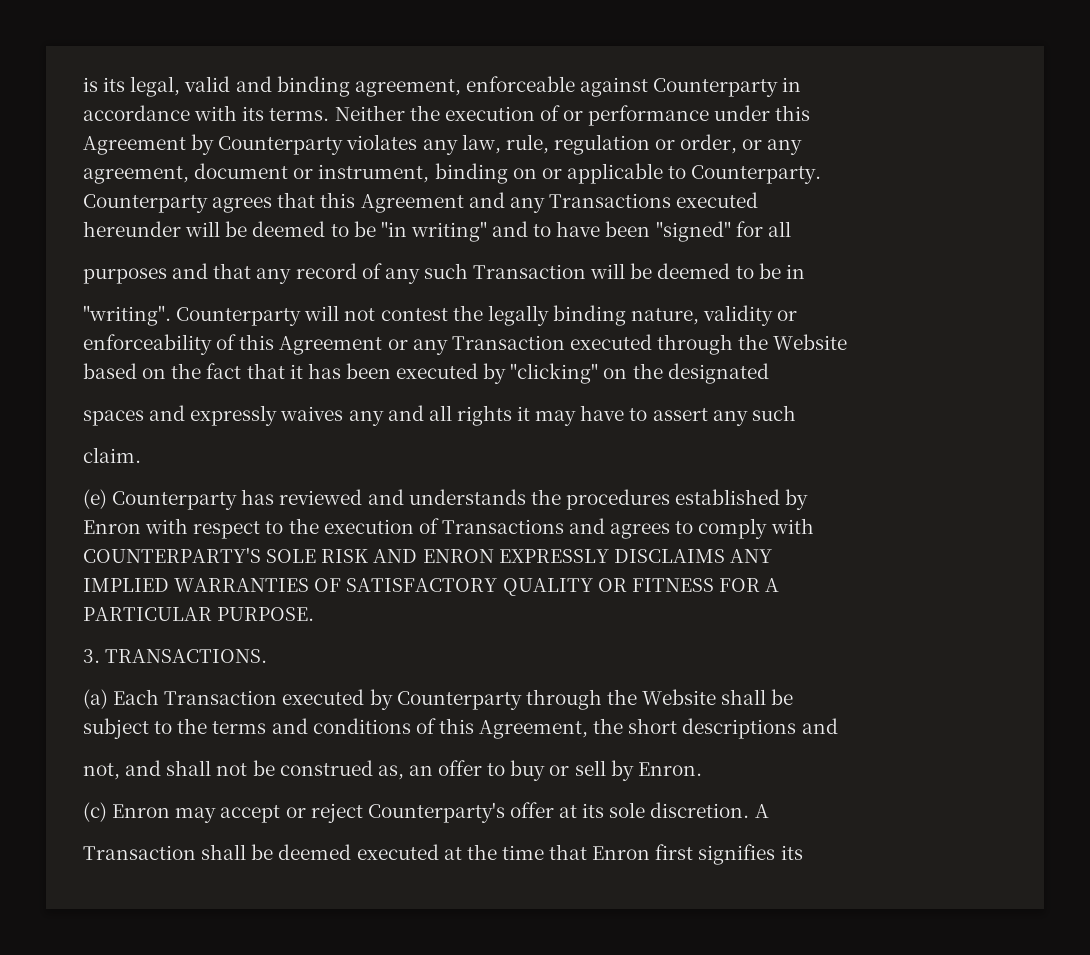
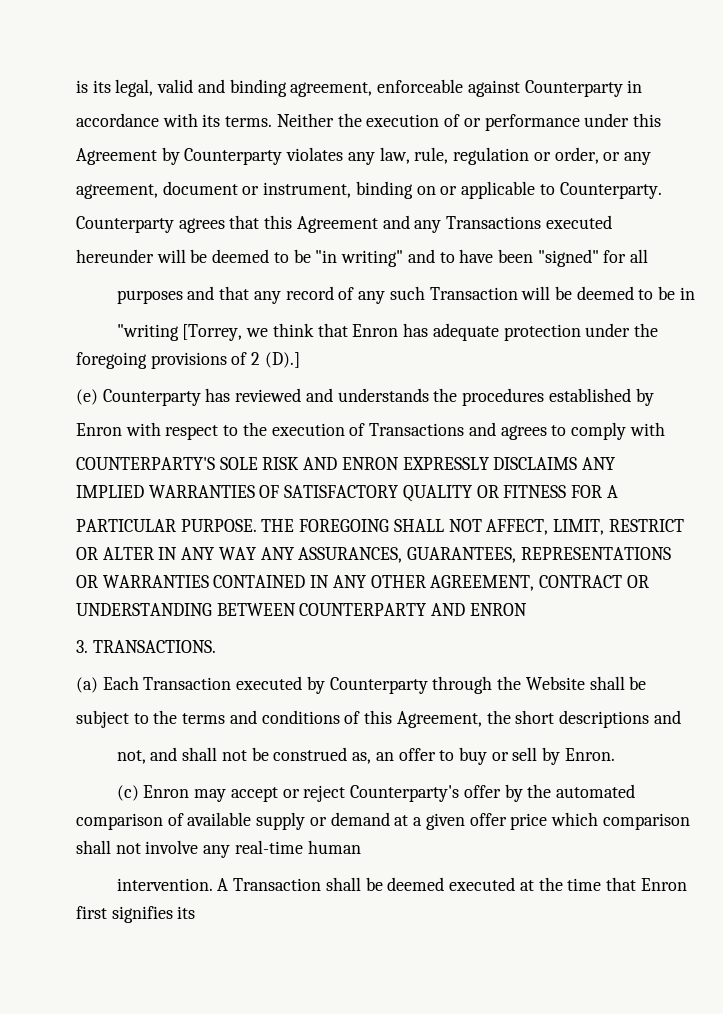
- "writing". Counterparty will not contest the legally binding nature, validity or
- enforceability of this Agreement or any Transaction executed through the Website
- based on the fact that it has been executed by "clicking" on the designated
- spaces and expressly waives any and all rights it may have to assert any such
- claim.
+ "writing [Torrey, we think that Enron has adequate protection under the foregoing provisions of 2 (D).]
+ THE FOREGOING SHALL NOT AFFECT, LIMIT, RESTRICT OR ALTER IN ANY WAY ANY ASSURANCES, GUARANTEES, REPRESENTATIONS OR WARRANTIES CONTAINED IN ANY OTHER AGREEMENT, CONTRACT OR UNDERSTANDING BETWEEN COUNTERPARTY AND ENRON
- (c) Enron may accept or reject Counterparty's offer at its sole discretion. A
- Transaction shall be deemed executed at the time that Enron first signifies its
+ (c) Enron may accept or reject Counterparty's offer by the automated comparison of available supply or demand at a given offer price which comparison shall not involve any real-time human
+ intervention. A Transaction shall be deemed executed at the time that Enron first signifies its

